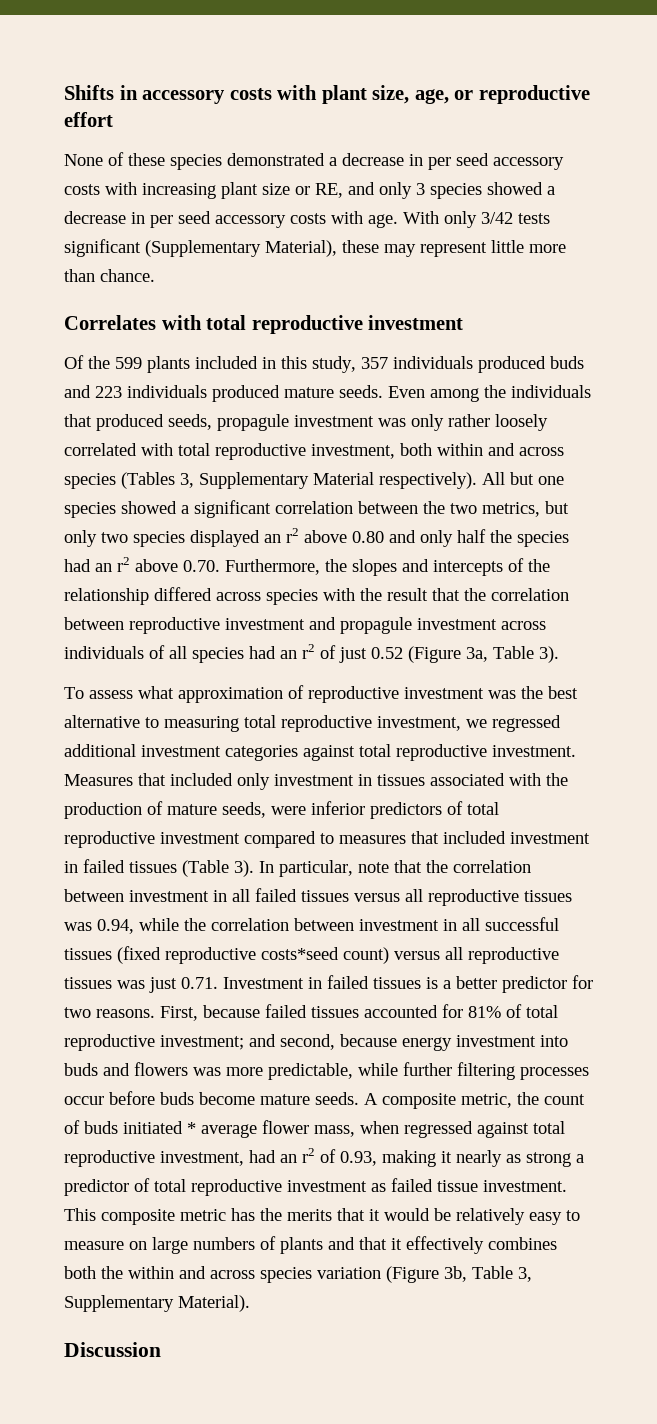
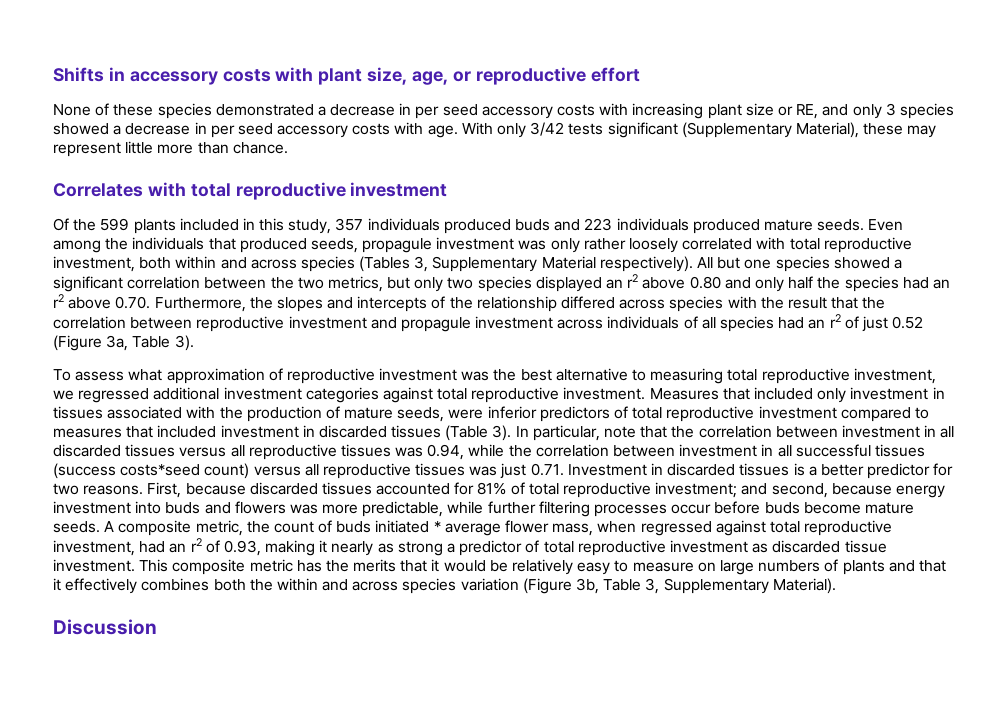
- Measures that included only investment in tissues associated with the production of mature seeds, were inferior predictors of total reproductive investment compared to measures that included investment in failed tissues (Table 3).
+ Measures that included only investment in tissues associated with the production of mature seeds, were inferior predictors of total reproductive investment compared to measures that included investment in discarded tissues (Table 3).
- In particular, note that the correlation between investment in all failed tissues versus all reproductive tissues was 0.94, while the correlation between investment in all successful tissues (fixed reproductive costs*seed count) versus all reproductive tissues was just 0.71. Investment in failed tissues is a better predictor for two reasons.
+ In particular, note that the correlation between investment in all discarded tissues versus all reproductive tissues was 0.94, while the correlation between investment in all successful tissues (success costs*seed count) versus all reproductive tissues was just 0.71. Investment in discarded tissues is a better predictor for two reasons.
- First, because failed tissues accounted for 81% of total reproductive investment; and second, because energy investment into buds and flowers was more predictable, while further filtering processes occur before buds become mature seeds.
+ First, because discarded tissues accounted for 81% of total reproductive investment; and second, because energy investment into buds and flowers was more predictable, while further filtering processes occur before buds become mature seeds.
- A composite metric, the count of buds initiated * average flower mass, when regressed against total reproductive investment, had an r2 of 0.93, making it nearly as strong a predictor of total reproductive investment as failed tissue investment.
+ A composite metric, the count of buds initiated * average flower mass, when regressed against total reproductive investment, had an r2 of 0.93, making it nearly as strong a predictor of total reproductive investment as discarded tissue investment.

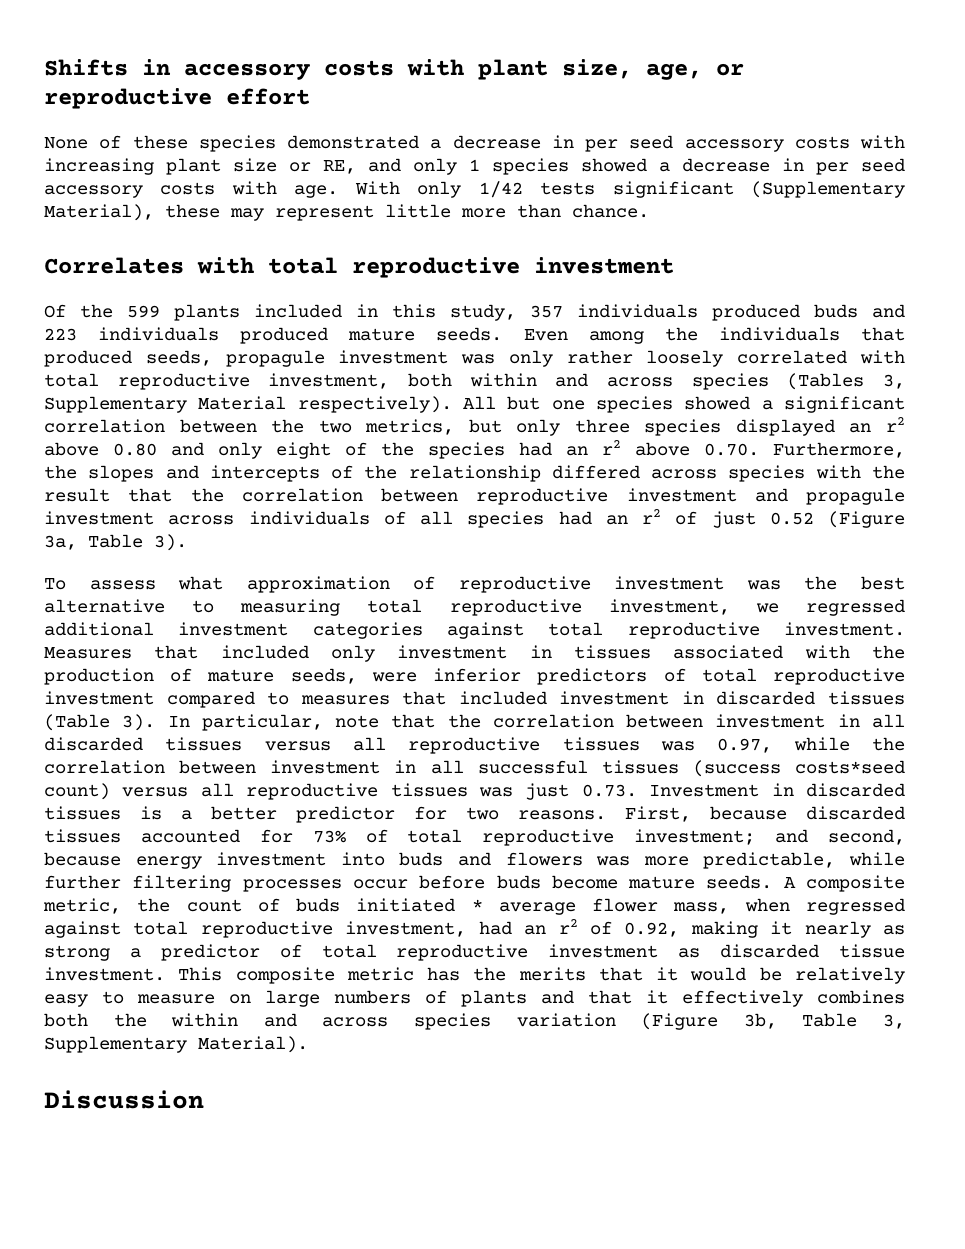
- None of these species demonstrated a decrease in per seed accessory costs with increasing plant size or RE, and only 3 species showed a decrease in per seed accessory costs with age.
+ None of these species demonstrated a decrease in per seed accessory costs with increasing plant size or RE, and only 1 species showed a decrease in per seed accessory costs with age.
- With only 3/42 tests significant (Supplementary Material), these may represent little more than chance.
+ With only 1/42 tests significant (Supplementary Material), these may represent little more than chance.
- All but one species showed a significant correlation between the two metrics, but only two species displayed an r2 above 0.80 and only half the species had an r2 above 0.70. Furthermore, the slopes and intercepts of the relationship differed across species with the result that the correlation between reproductive investment and propagule investment across individuals of all species had an r2 of just 0.52 (Figure 3a, Table 3).
+ All but one species showed a significant correlation between the two metrics, but only three species displayed an r2 above 0.80 and only eight of the species had an r2 above 0.70. Furthermore, the slopes and intercepts of the relationship differed across species with the result that the correlation between reproductive investment and propagule investment across individuals of all species had an r2 of just 0.52 (Figure 3a, Table 3).
- In particular, note that the correlation between investment in all discarded tissues versus all reproductive tissues was 0.94, while the correlation between investment in all successful tissues (success costs*seed count) versus all reproductive tissues was just 0.71. Investment in discarded tissues is a better predictor for two reasons.
+ In particular, note that the correlation between investment in all discarded tissues versus all reproductive tissues was 0.97, while the correlation between investment in all successful tissues (success costs*seed count) versus all reproductive tissues was just 0.73. Investment in discarded tissues is a better predictor for two reasons.
- First, because discarded tissues accounted for 81% of total reproductive investment; and second, because energy investment into buds and flowers was more predictable, while further filtering processes occur before buds become mature seeds.
+ First, because discarded tissues accounted for 73% of total reproductive investment; and second, because energy investment into buds and flowers was more predictable, while further filtering processes occur before buds become mature seeds.
- A composite metric, the count of buds initiated * average flower mass, when regressed against total reproductive investment, had an r2 of 0.93, making it nearly as strong a predictor of total reproductive investment as discarded tissue investment.
+ A composite metric, the count of buds initiated * average flower mass, when regressed against total reproductive investment, had an r2 of 0.92, making it nearly as strong a predictor of total reproductive investment as discarded tissue investment.

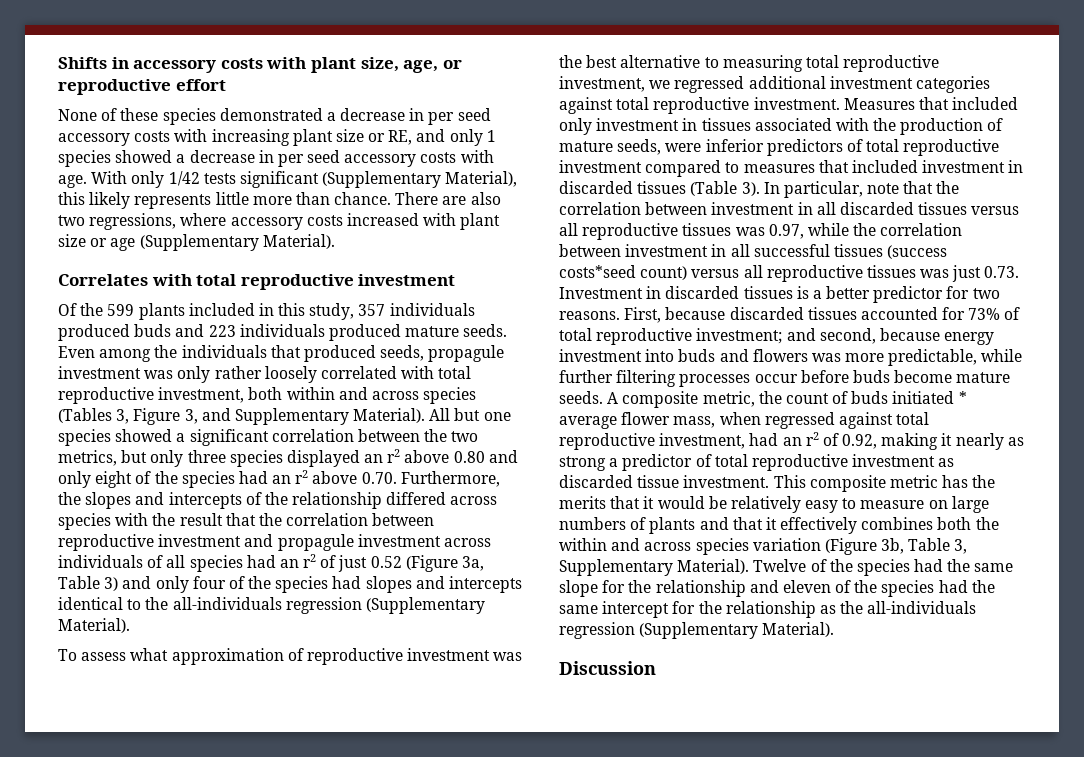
- With only 1/42 tests significant (Supplementary Material), these may represent little more than chance.
+ With only 1/42 tests significant (Supplementary Material), this likely represents little more than chance. There are also two regressions, where accessory costs increased with plant size or age (Supplementary Material).
- Even among the individuals that produced seeds, propagule investment was only rather loosely correlated with total reproductive investment, both within and across species (Tables 3, Supplementary Material respectively).
+ Even among the individuals that produced seeds, propagule investment was only rather loosely correlated with total reproductive investment, both within and across species (Tables 3, Figure 3, and Supplementary Material).
- All but one species showed a significant correlation between the two metrics, but only three species displayed an r2 above 0.80 and only eight of the species had an r2 above 0.70. Furthermore, the slopes and intercepts of the relationship differed across species with the result that the correlation between reproductive investment and propagule investment across individuals of all species had an r2 of just 0.52 (Figure 3a, Table 3).
+ All but one species showed a significant correlation between the two metrics, but only three species displayed an r2 above 0.80 and only eight of the species had an r2 above 0.70. Furthermore, the slopes and intercepts of the relationship differed across species with the result that the correlation between reproductive investment and propagule investment across individuals of all species had an r2 of just 0.52 (Figure 3a, Table 3) and only four of the species had slopes and intercepts identical to the all-individuals regression (Supplementary Material).
+ Twelve of the species had the same slope for the relationship and eleven of the species had the same intercept for the relationship as the all-individuals regression (Supplementary Material).

